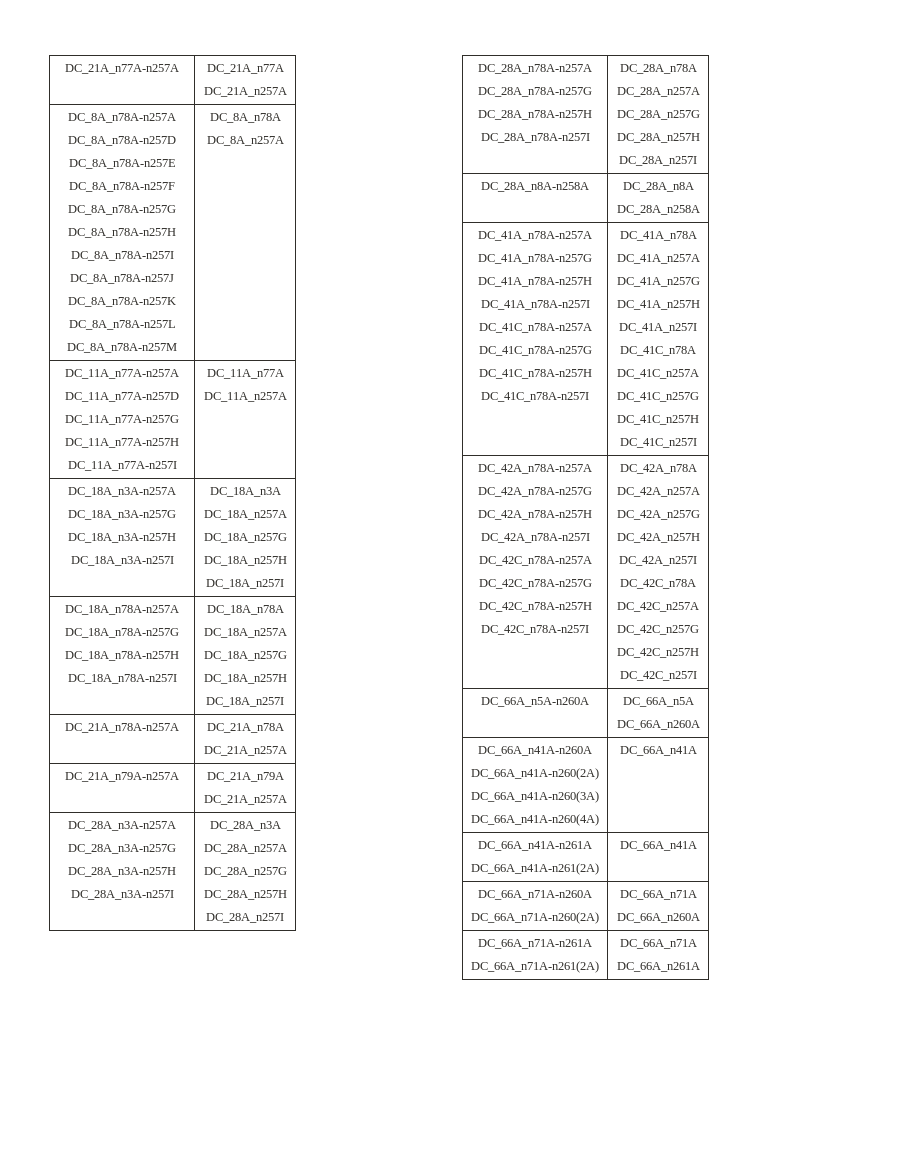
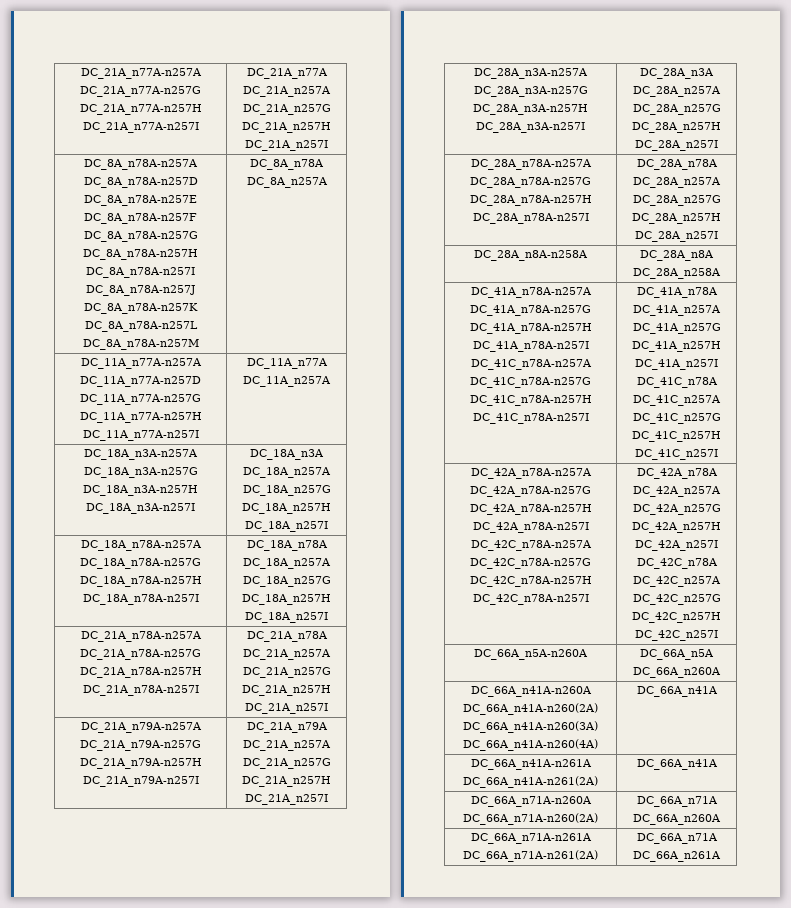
- DC_21A_n77A-n257A | DC_21A_n77A
+ DC_21A_n77A-n257A
+ DC_21A_n77A-n257G
+ DC_21A_n77A-n257H
+ DC_21A_n77A-n257I | DC_21A_n77A
  DC_21A_n257A
+ DC_21A_n257G
+ DC_21A_n257H
+ DC_21A_n257I
- DC_21A_n78A-n257A | DC_21A_n78A
+ DC_21A_n78A-n257A
+ DC_21A_n78A-n257G
+ DC_21A_n78A-n257H
+ DC_21A_n78A-n257I | DC_21A_n78A
  DC_21A_n257A
- DC_21A_n79A-n257A | DC_21A_n79A
+ DC_21A_n257G
+ DC_21A_n257H
+ DC_21A_n257I
+ DC_21A_n79A-n257A
+ DC_21A_n79A-n257G
+ DC_21A_n79A-n257H
+ DC_21A_n79A-n257I | DC_21A_n79A
  DC_21A_n257A
+ DC_21A_n257G
+ DC_21A_n257H
+ DC_21A_n257I

